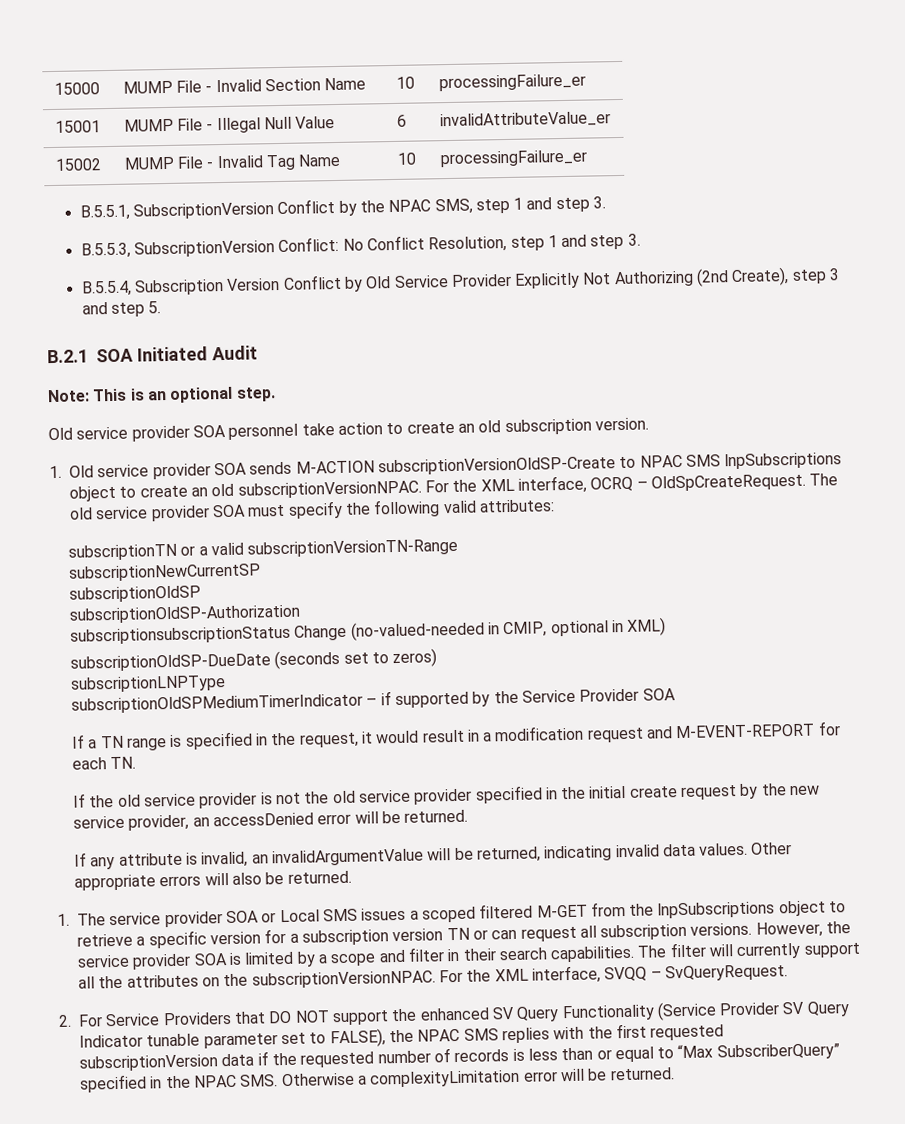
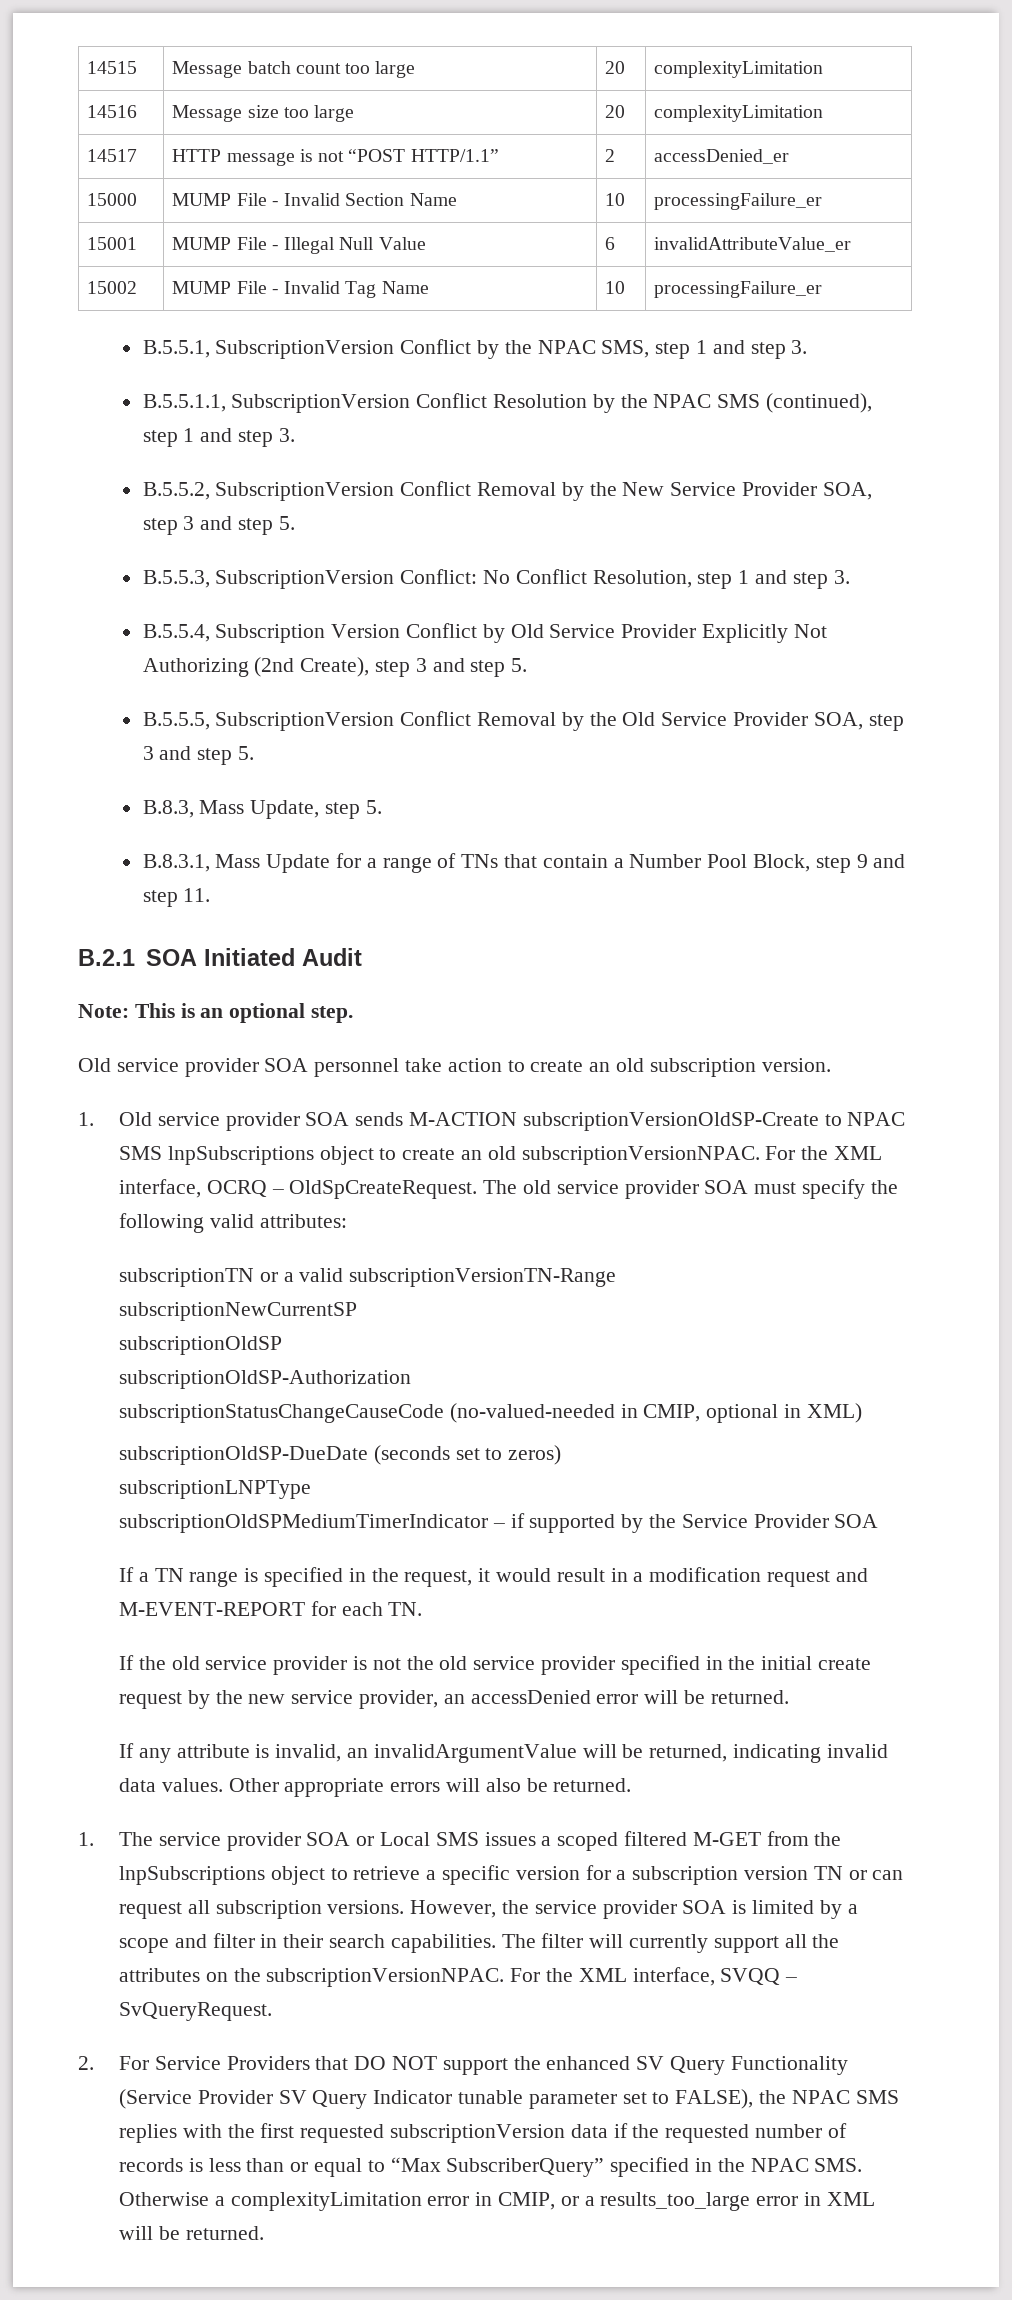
+ 14515 | Message batch count too large | 20 | complexityLimitation
+ 14516 | Message size too large | 20 | complexityLimitation
+ 14517 | HTTP message is not “POST HTTP/1.1” | 2 | accessDenied_er
+ B.5.5.1.1, SubscriptionVersion Conflict Resolution by the NPAC SMS (continued), step 1 and step 3.
+ B.5.5.2, SubscriptionVersion Conflict Removal by the New Service Provider SOA, step 3 and step 5.
+ B.5.5.5, SubscriptionVersion Conflict Removal by the Old Service Provider SOA, step 3 and step 5.
+ B.8.3, Mass Update, step 5.
+ B.8.3.1, Mass Update for a range of TNs that contain a Number Pool Block, step 9 and step 11.
- subscriptionsubscriptionStatus Change (no-valued-needed in CMIP, optional in XML)
+ subscriptionStatusChangeCauseCode (no-valued-needed in CMIP, optional in XML)
- 2. For Service Providers that DO NOT support the enhanced SV Query Functionality (Service Provider SV Query Indicator tunable parameter set to FALSE), the NPAC SMS replies with the first requested subscriptionVersion data if the requested number of records is less than or equal to “Max SubscriberQuery” specified in the NPAC SMS. Otherwise a complexityLimitation error will be returned.
+ 2. For Service Providers that DO NOT support the enhanced SV Query Functionality (Service Provider SV Query Indicator tunable parameter set to FALSE), the NPAC SMS replies with the first requested subscriptionVersion data if the requested number of records is less than or equal to “Max SubscriberQuery” specified in the NPAC SMS. Otherwise a complexityLimitation error in CMIP, or a results_too_large error in XML will be returned.

